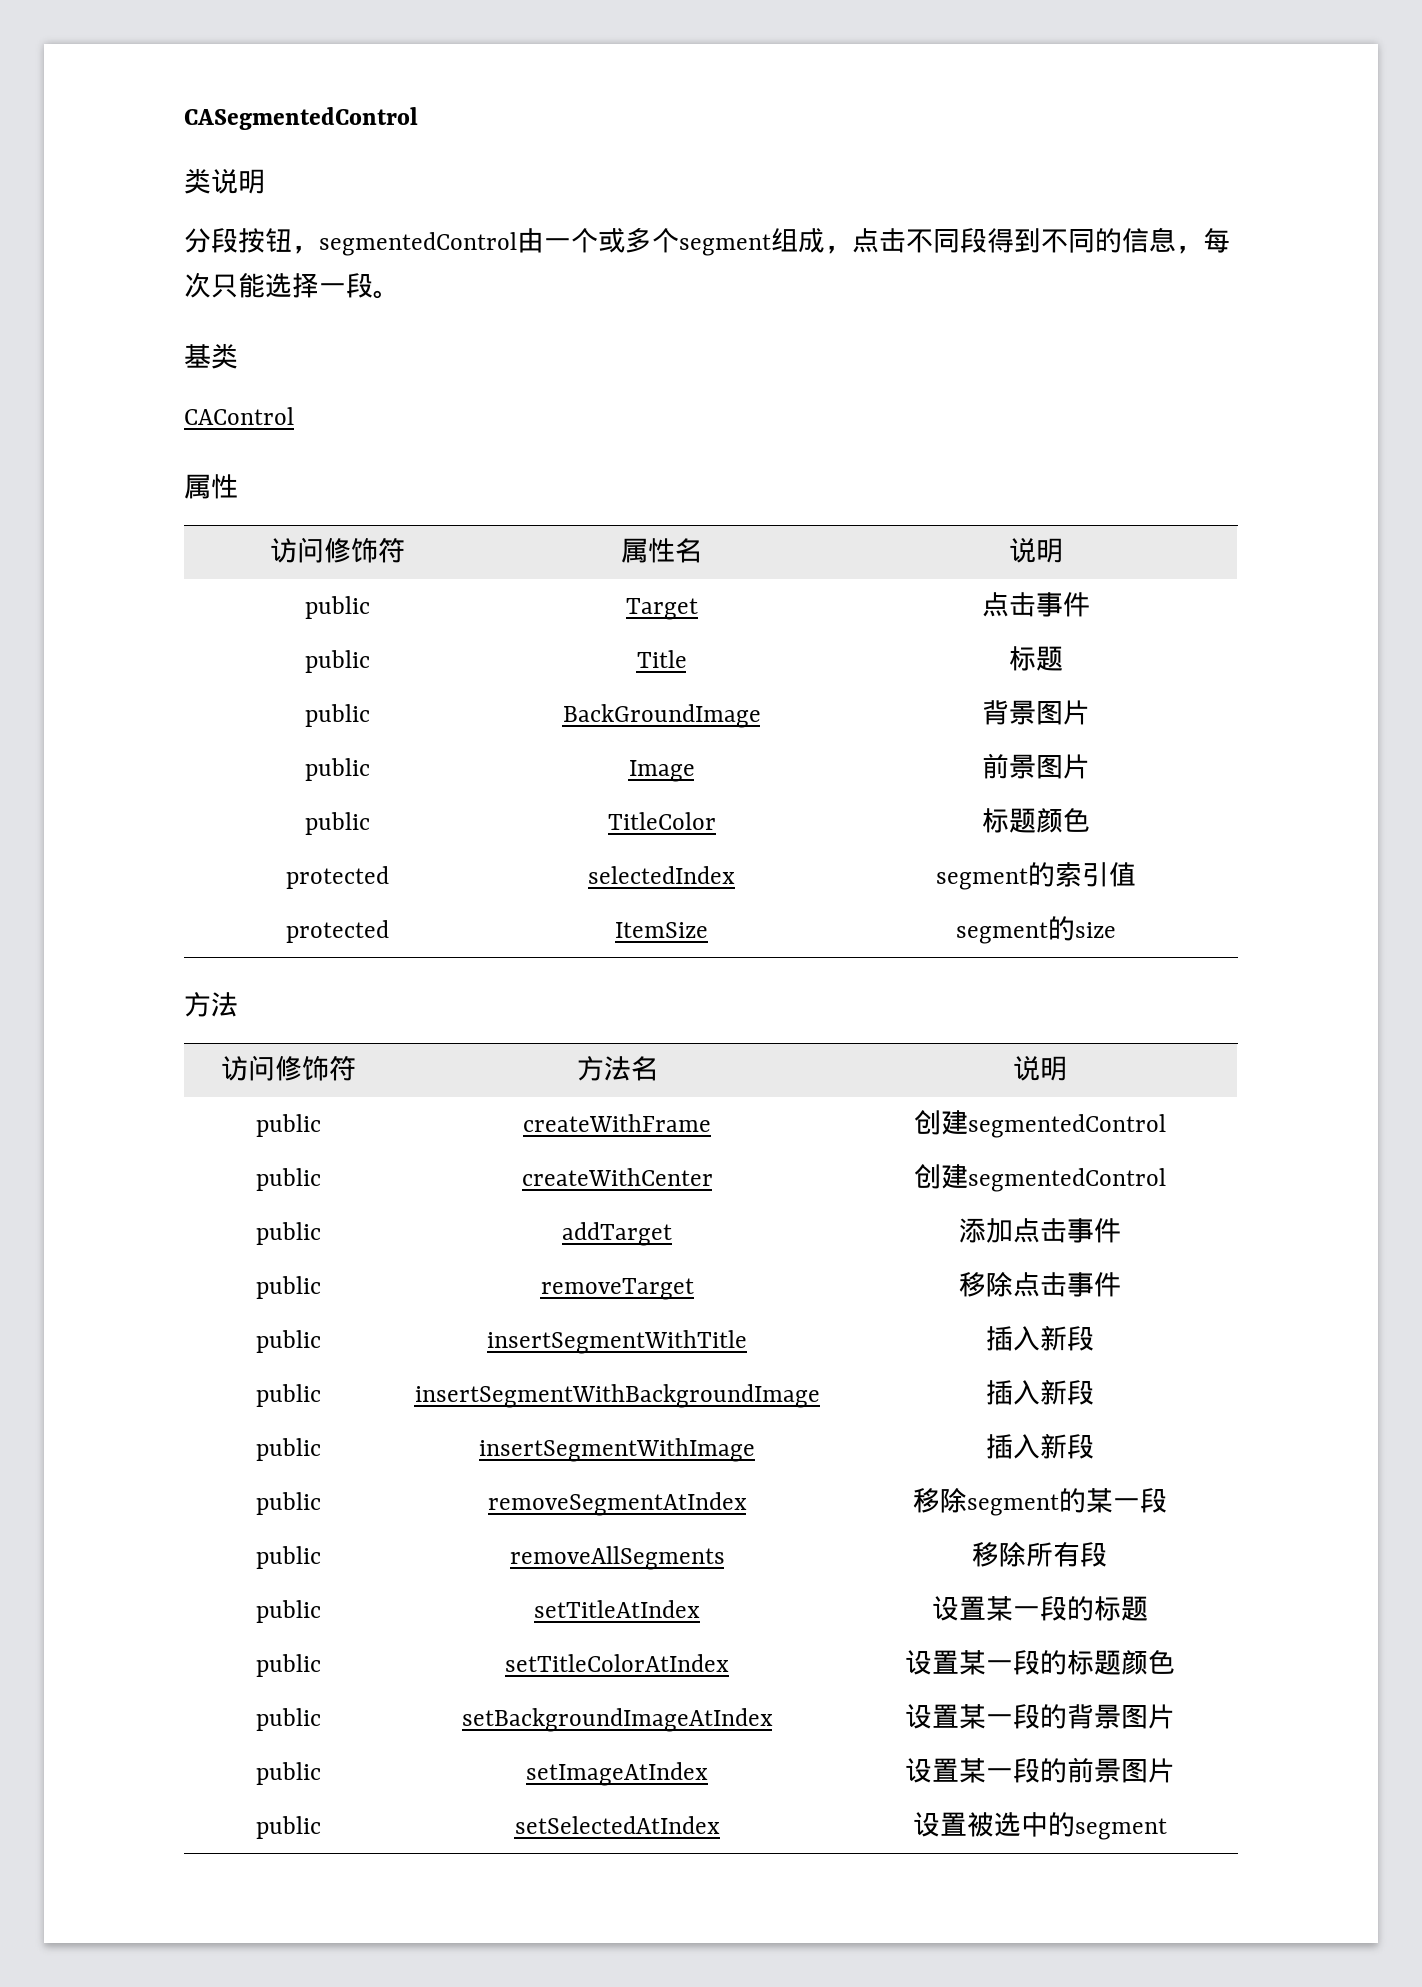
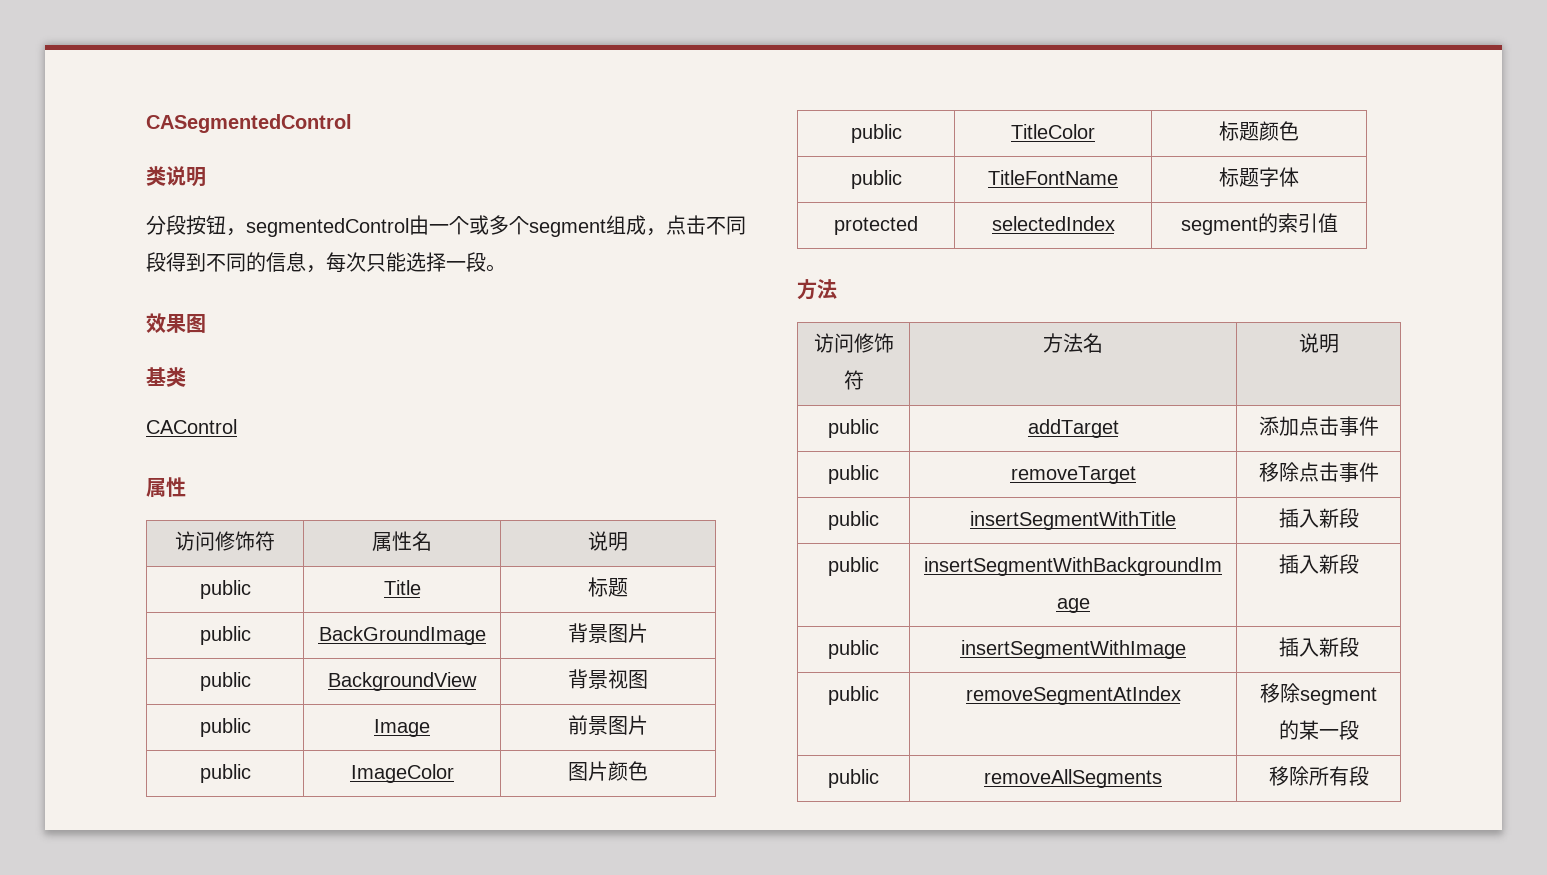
+ 效果图
- public | Target | 点击事件
+ public | BackgroundView | 背景视图
+ public | ImageColor | 图片颜色
+ public | TitleFontName | 标题字体
- protected | ItemSize | segment的size
- public | createWithFrame | 创建segmentedControl
- public | createWithCenter | 创建segmentedControl
- public | setTitleAtIndex | 设置某一段的标题
- public | setTitleColorAtIndex | 设置某一段的标题颜色
- public | setBackgroundImageAtIndex | 设置某一段的背景图片
- public | setImageAtIndex | 设置某一段的前景图片
- public | setSelectedAtIndex | 设置被选中的segment

